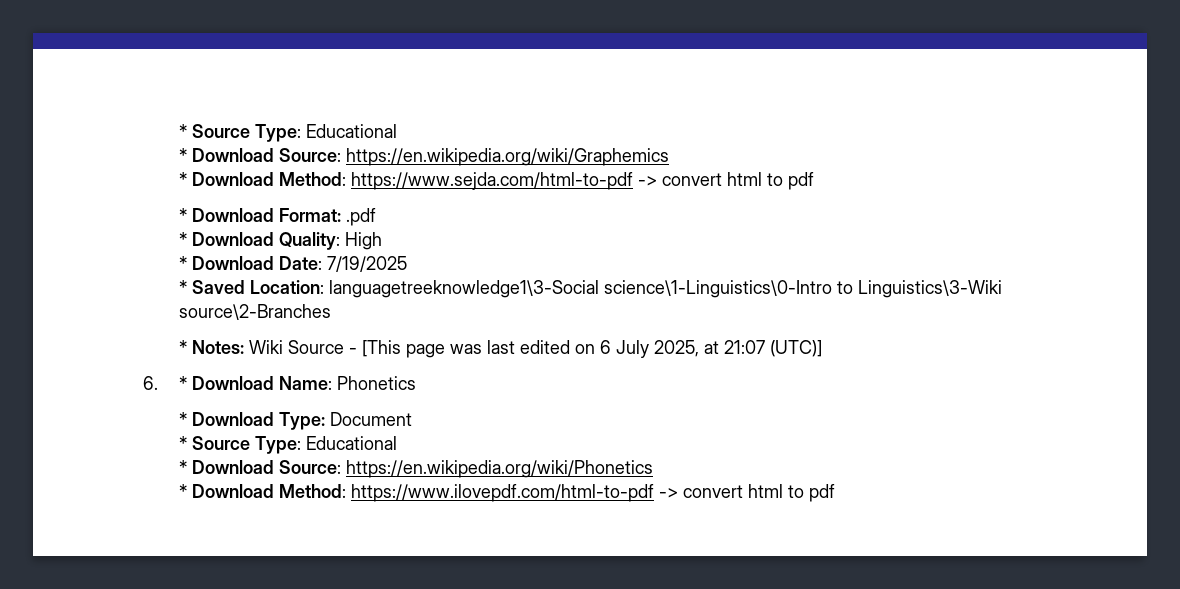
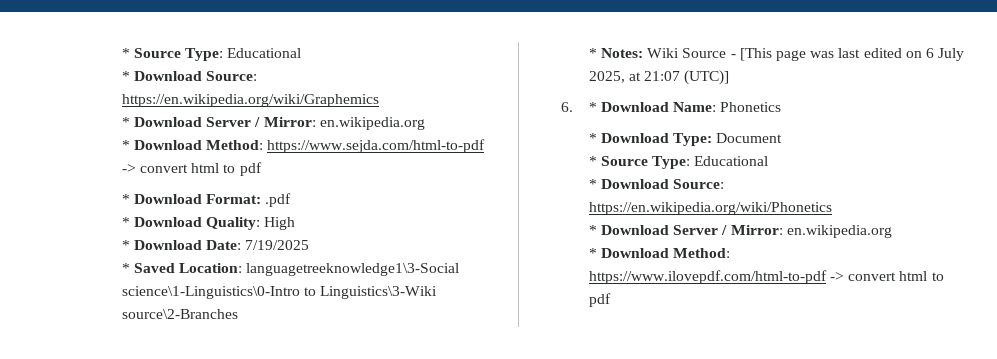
  * Download Source: https://en.wikipedia.org/wiki/Graphemics
+ * Download Server / Mirror: en.wikipedia.org
  * Download Source: https://en.wikipedia.org/wiki/Phonetics
+ * Download Server / Mirror: en.wikipedia.org

